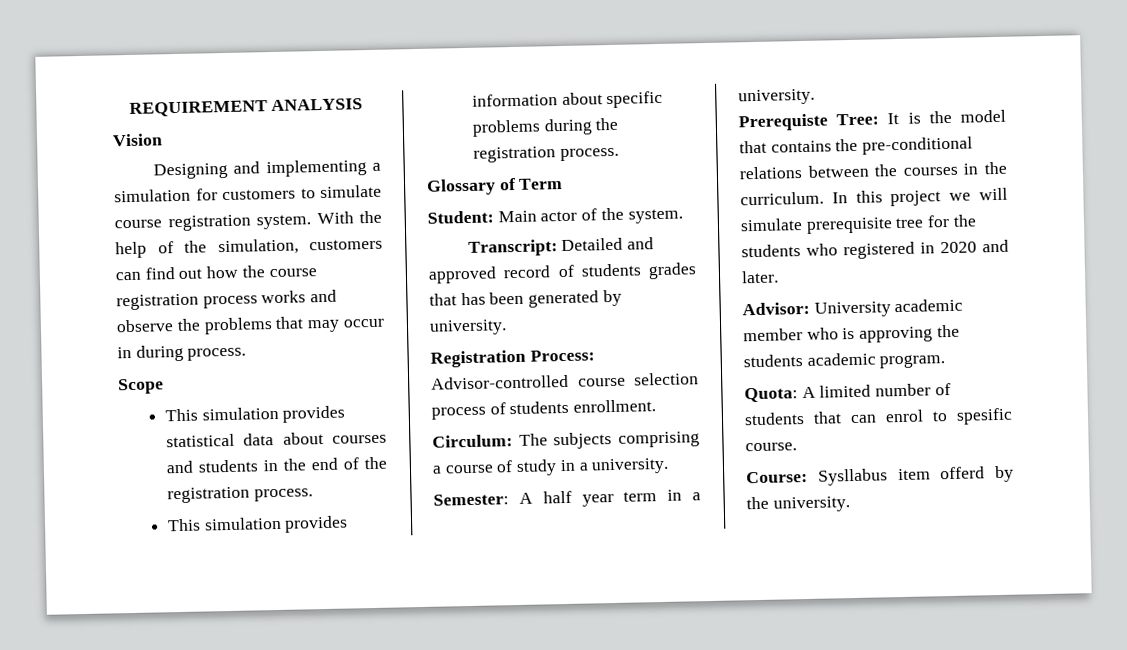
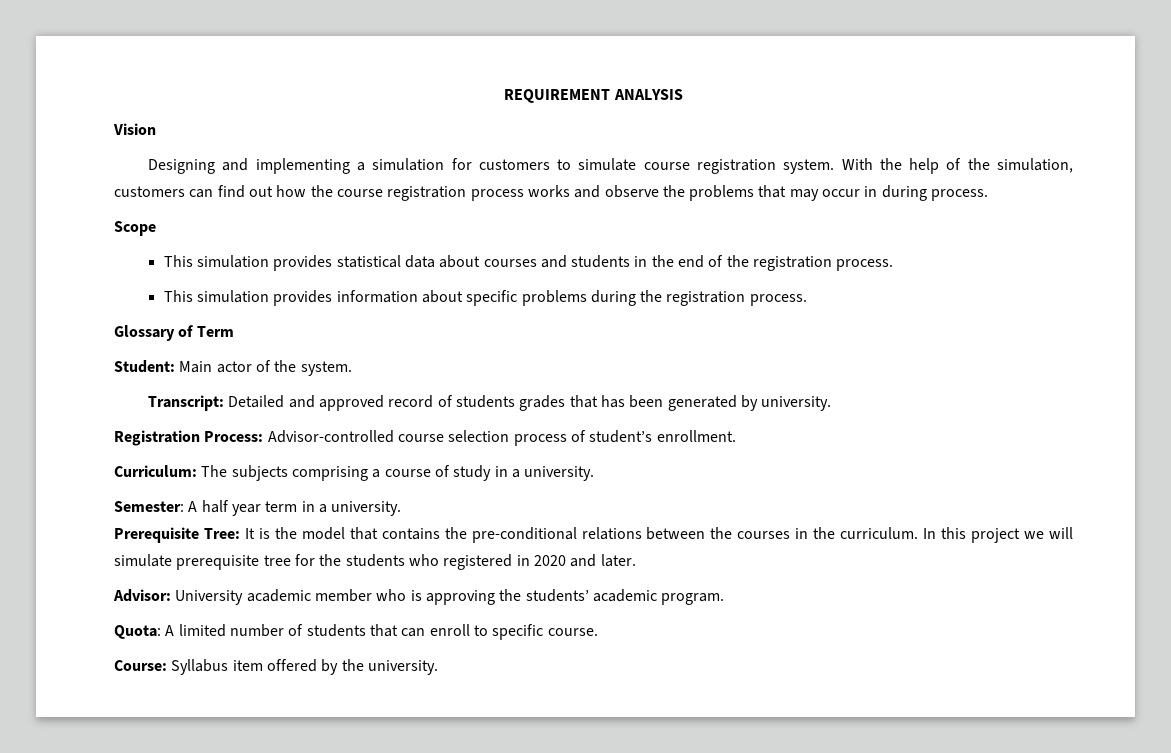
- Registration Process: Advisor-controlled course selection process of students enrollment.
+ Registration Process: Advisor-controlled course selection process of student’s enrollment.
- Circulum: The subjects comprising a course of study in a university.
+ Curriculum: The subjects comprising a course of study in a university.
- Prerequiste Tree: It is the model that contains the pre-conditional relations between the courses in the curriculum.
+ Prerequisite Tree: It is the model that contains the pre-conditional relations between the courses in the curriculum.
- Advisor: University academic member who is approving the students academic program.
+ Advisor: University academic member who is approving the students’ academic program.
- Quota: A limited number of students that can enrol to spesific course.
+ Quota: A limited number of students that can enroll to specific course.
- Course: Sysllabus item offerd by the university.
+ Course: Syllabus item offered by the university.

